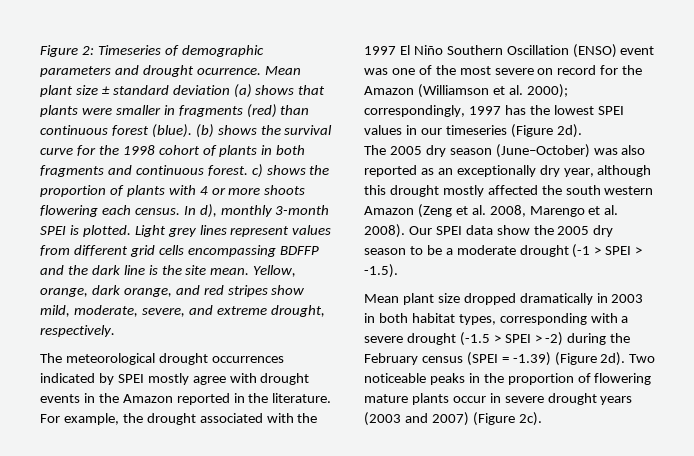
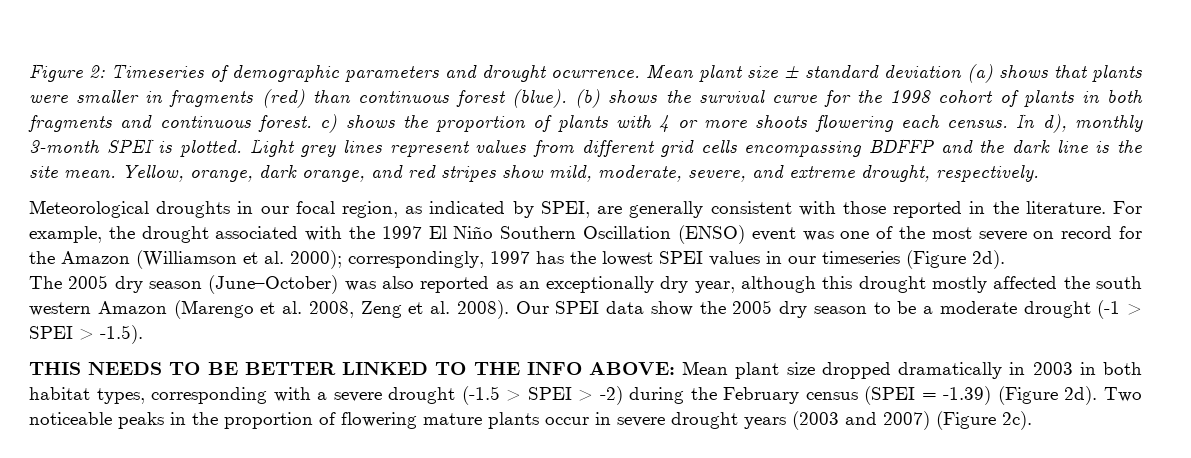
- The meteorological drought occurrences indicated by SPEI mostly agree with drought events in the Amazon reported in the literature.
+ Meteorological droughts in our focal region, as indicated by SPEI, are generally consistent with those reported in the literature.
- The 2005 dry season (June–October) was also reported as an exceptionally dry year, although this drought mostly affected the south western Amazon (Zeng et al. 2008, Marengo et al. 2008).
+ The 2005 dry season (June–October) was also reported as an exceptionally dry year, although this drought mostly affected the south western Amazon (Marengo et al. 2008, Zeng et al. 2008).
- Mean plant size dropped dramatically in 2003 in both habitat types, corresponding with a severe drought (-1.5 > SPEI > -2) during the February census (SPEI = -1.39) (Figure 2d).
+ THIS NEEDS TO BE BETTER LINKED TO THE INFO ABOVE: Mean plant size dropped dramatically in 2003 in both habitat types, corresponding with a severe drought (-1.5 > SPEI > -2) during the February census (SPEI = -1.39) (Figure 2d).

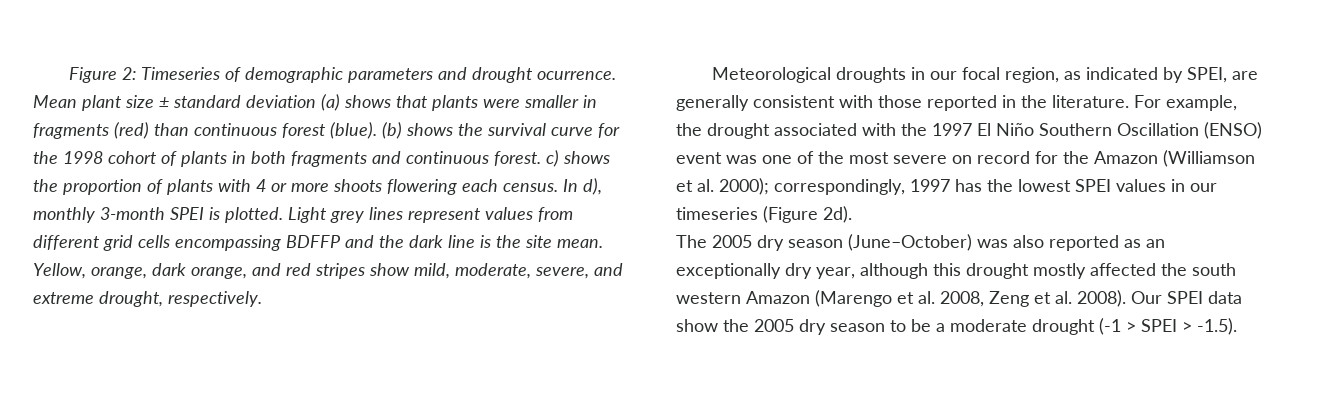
- THIS NEEDS TO BE BETTER LINKED TO THE INFO ABOVE: Mean plant size dropped dramatically in 2003 in both habitat types, corresponding with a severe drought (-1.5 > SPEI > -2) during the February census (SPEI = -1.39) (Figure 2d). Two noticeable peaks in the proportion of flowering mature plants occur in severe drought years (2003 and 2007) (Figure 2c).

